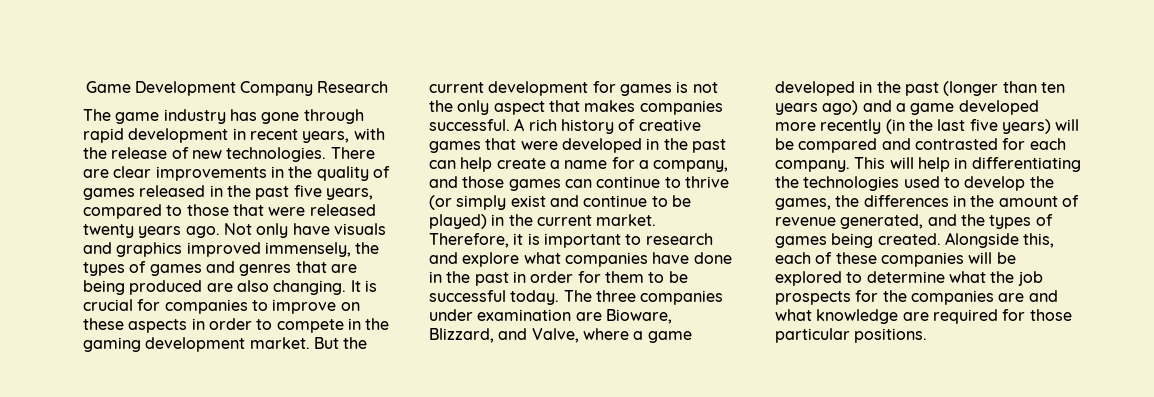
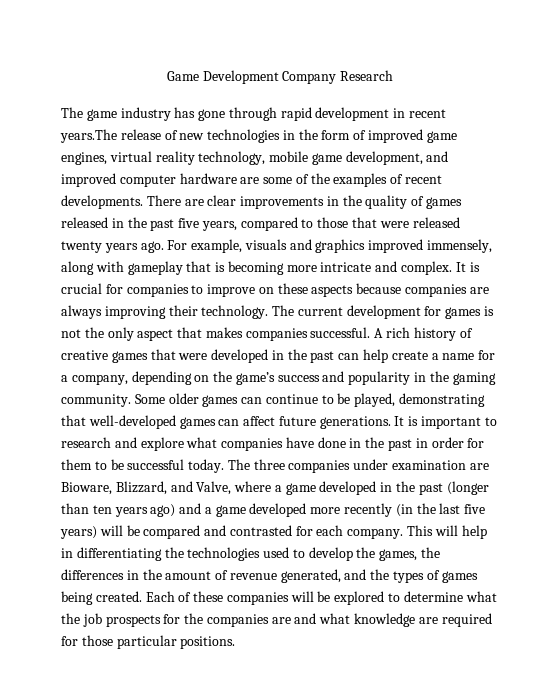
- The game industry has gone through rapid development in recent years, with the release of new technologies.
+ The game industry has gone through rapid development in recent years.The release of new technologies in the form of improved game engines, virtual reality technology, mobile game development, and improved computer hardware are some of the examples of recent developments.
- Not only have visuals and graphics improved immensely, the types of games and genres that are being produced are also changing.
+ For example, visuals and graphics improved immensely, along with gameplay that is becoming more intricate and complex.
- It is crucial for companies to improve on these aspects in order to compete in the gaming development market. But the current development for games is not the only aspect that makes companies successful.
+ It is crucial for companies to improve on these aspects because companies are always improving their technology. The current development for games is not the only aspect that makes companies successful.
- A rich history of creative games that were developed in the past can help create a name for a company, and those games can continue to thrive (or simply exist and continue to be played) in the current market. Therefore, it is important to research and explore what companies have done in the past in order for them to be successful today.
+ A rich history of creative games that were developed in the past can help create a name for a company, depending on the game’s success and popularity in the gaming community. Some older games can continue to be played, demonstrating that well-developed games can affect future generations. It is important to research and explore what companies have done in the past in order for them to be successful today.
- Alongside this, each of these companies will be explored to determine what the job prospects for the companies are and what knowledge are required for those particular positions.
+ Each of these companies will be explored to determine what the job prospects for the companies are and what knowledge are required for those particular positions.

